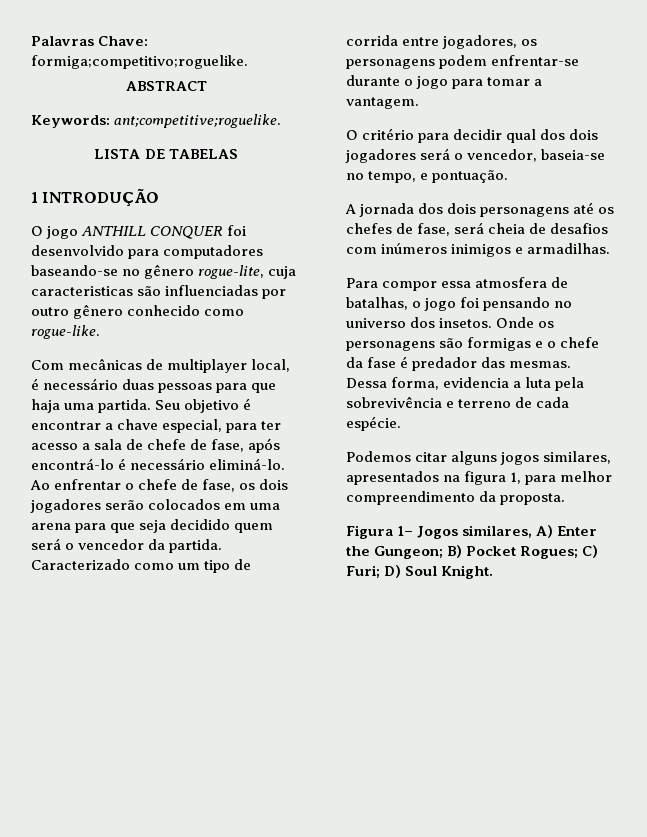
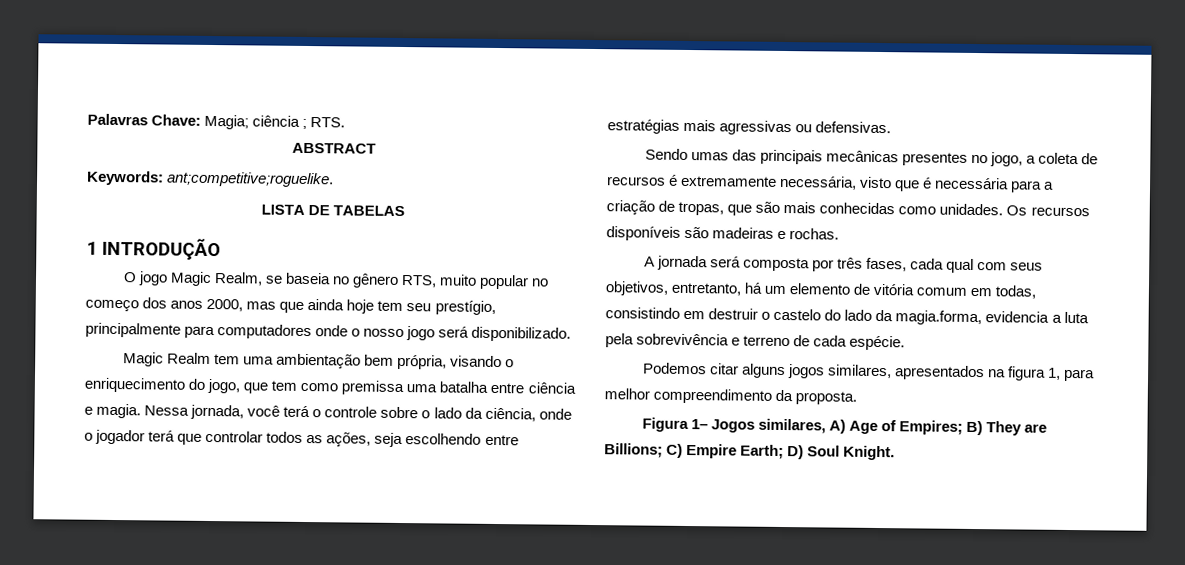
- Palavras Chave: formiga;competitivo;roguelike.
+ Palavras Chave: Magia; ciência ; RTS.
- O jogo ANTHILL CONQUER foi desenvolvido para computadores baseando-se no gênero rogue-lite, cuja caracteristicas são influenciadas por outro gênero conhecido como rogue-like.
- Com mecânicas de multiplayer local, é necessário duas pessoas para que haja uma partida. Seu objetivo é encontrar a chave especial, para ter acesso a sala de chefe de fase, após encontrá-lo é necessário eliminá-lo. Ao enfrentar o chefe de fase, os dois jogadores serão colocados em uma arena para que seja decidido quem será o vencedor da partida. Caracterizado como um tipo de corrida entre jogadores, os personagens podem enfrentar-se durante o jogo para tomar a vantagem.
- O critério para decidir qual dos dois jogadores será o vencedor, baseia-se no tempo, e pontuação.
- A jornada dos dois personagens até os chefes de fase, será cheia de desafios com inúmeros inimigos e armadilhas.
- Para compor essa atmosfera de batalhas, o jogo foi pensando no universo dos insetos. Onde os personagens são formigas e o chefe da fase é predador das mesmas. Dessa forma, evidencia a luta pela sobrevivência e terreno de cada espécie.
+ O jogo Magic Realm, se baseia no gênero RTS, muito popular no começo dos anos 2000, mas que ainda hoje tem seu prestígio, principalmente para computadores onde o nosso jogo será disponibilizado.
+ Magic Realm tem uma ambientação bem própria, visando o enriquecimento do jogo, que tem como premissa uma batalha entre ciência e magia. Nessa jornada, você terá o controle sobre o lado da ciência, onde o jogador terá que controlar todos as ações, seja escolhendo entre estratégias mais agressivas ou defensivas.
+ Sendo umas das principais mecânicas presentes no jogo, a coleta de recursos é extremamente necessária, visto que é necessária para a criação de tropas, que são mais conhecidas como unidades. Os recursos disponíveis são madeiras e rochas.
+ A jornada será composta por três fases, cada qual com seus objetivos, entretanto, há um elemento de vitória comum em todas, consistindo em destruir o castelo do lado da magia.forma, evidencia a luta pela sobrevivência e terreno de cada espécie.
- Figura 1– Jogos similares, A) Enter the Gungeon; B) Pocket Rogues; C) Furi; D) Soul Knight.
+ Figura 1– Jogos similares, A) Age of Empires; B) They are Billions; C) Empire Earth; D) Soul Knight.

